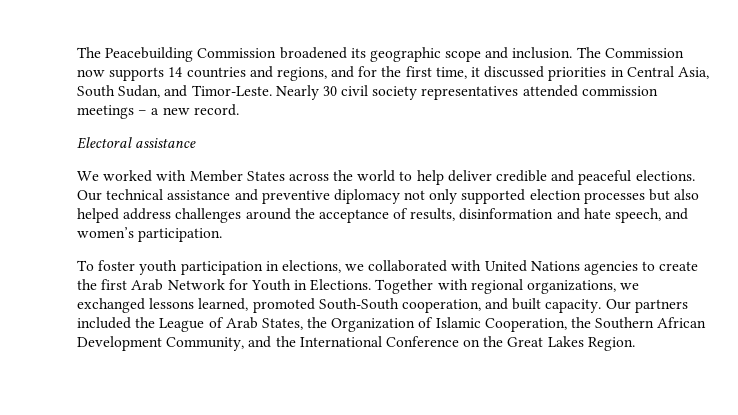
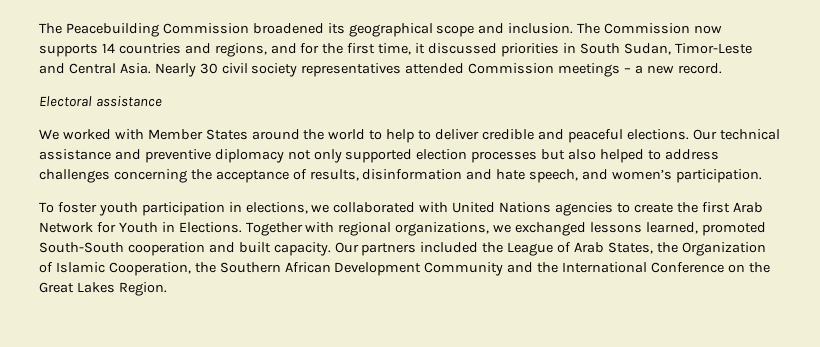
- The Peacebuilding Commission broadened its geographic scope and inclusion.
+ The Peacebuilding Commission broadened its geographical scope and inclusion.
- The Commission now supports 14 countries and regions, and for the first time, it discussed priorities in Central Asia, South Sudan, and Timor-Leste.
+ The Commission now supports 14 countries and regions, and for the first time, it discussed priorities in South Sudan, Timor-Leste and Central Asia.
- Nearly 30 civil society representatives attended commission meetings – a new record.
+ Nearly 30 civil society representatives attended Commission meetings – a new record.
- We worked with Member States across the world to help deliver credible and peaceful elections.
+ We worked with Member States around the world to help to deliver credible and peaceful elections.
- Our technical assistance and preventive diplomacy not only supported election processes but also helped address challenges around the acceptance of results, disinformation and hate speech, and women’s participation.
+ Our technical assistance and preventive diplomacy not only supported election processes but also helped to address challenges concerning the acceptance of results, disinformation and hate speech, and women’s participation.
- Together with regional organizations, we exchanged lessons learned, promoted South-South cooperation, and built capacity.
+ Together with regional organizations, we exchanged lessons learned, promoted South-South cooperation and built capacity.
- Our partners included the League of Arab States, the Organization of Islamic Cooperation, the Southern African Development Community, and the International Conference on the Great Lakes Region.
+ Our partners included the League of Arab States, the Organization of Islamic Cooperation, the Southern African Development Community and the International Conference on the Great Lakes Region.

